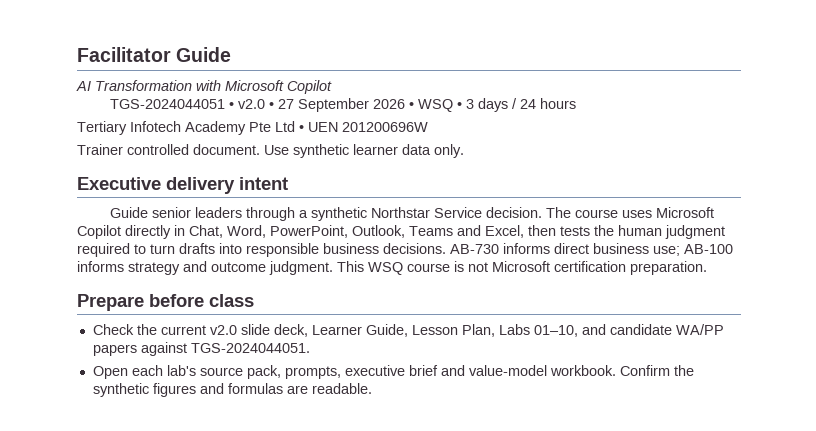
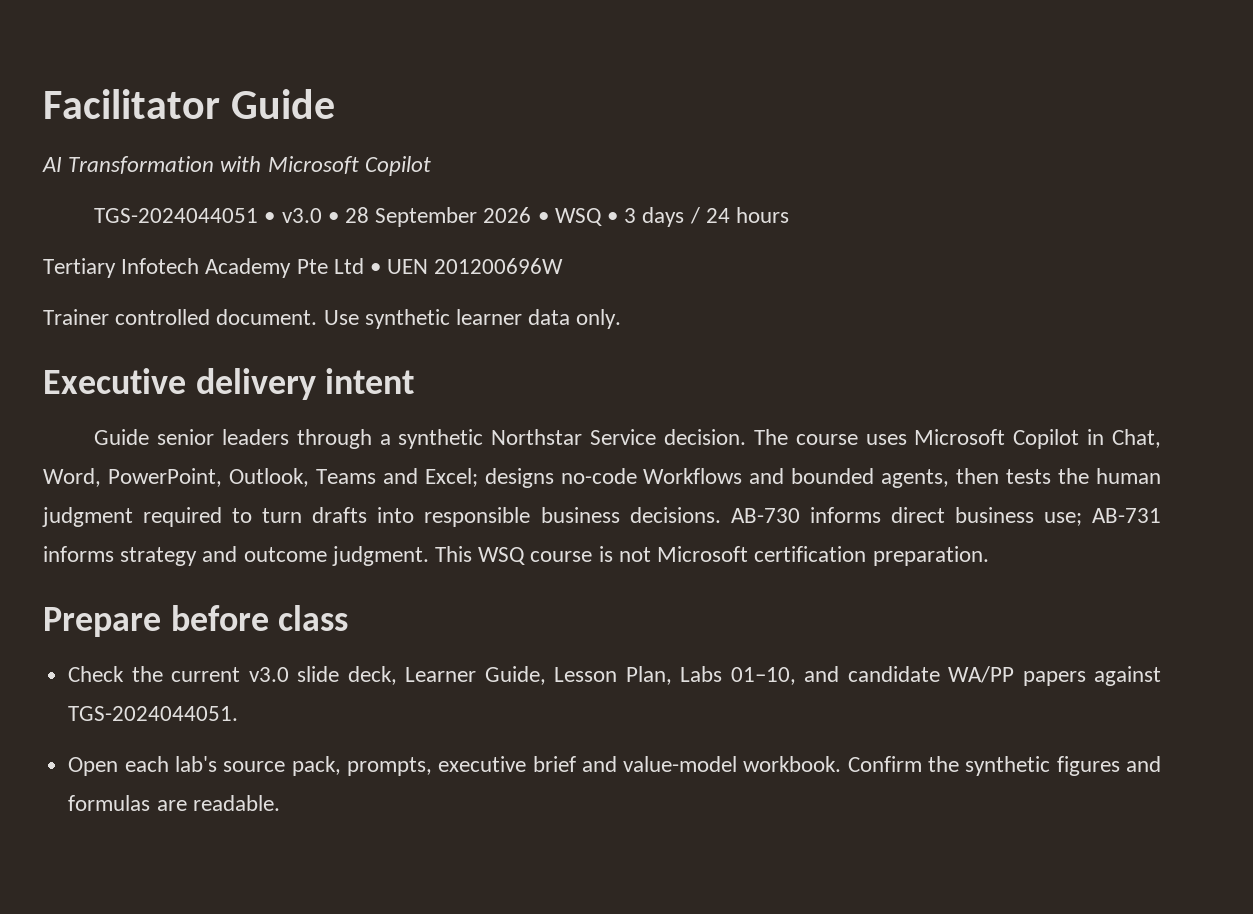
- TGS-2024044051 • v2.0 • 27 September 2026 • WSQ • 3 days / 24 hours
+ TGS-2024044051 • v3.0 • 28 September 2026 • WSQ • 3 days / 24 hours
- The course uses Microsoft Copilot directly in Chat, Word, PowerPoint, Outlook, Teams and Excel, then tests the human judgment required to turn drafts into responsible business decisions.
+ The course uses Microsoft Copilot in Chat, Word, PowerPoint, Outlook, Teams and Excel; designs no-code Workflows and bounded agents, then tests the human judgment required to turn drafts into responsible business decisions.
- AB-730 informs direct business use; AB-100 informs strategy and outcome judgment.
+ AB-730 informs direct business use; AB-731 informs strategy and outcome judgment.
- Check the current v2.0 slide deck, Learner Guide, Lesson Plan, Labs 01–10, and candidate WA/PP papers against TGS-2024044051.
+ Check the current v3.0 slide deck, Learner Guide, Lesson Plan, Labs 01–10, and candidate WA/PP papers against TGS-2024044051.

